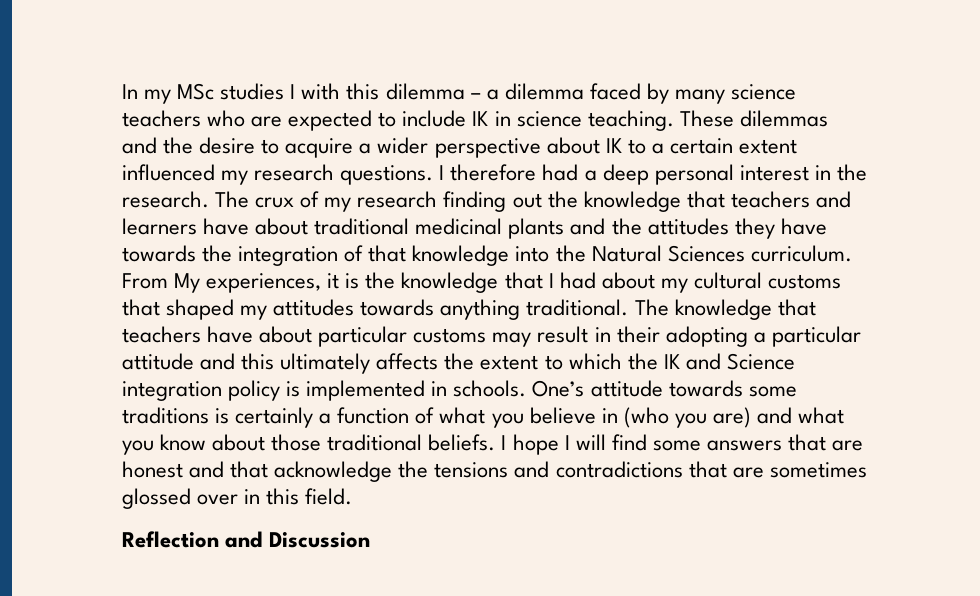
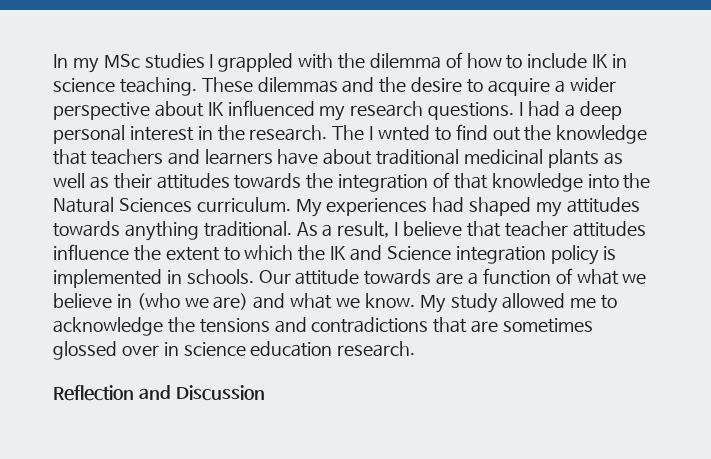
- In my MSc studies I with this dilemma – a dilemma faced by many science teachers who are expected to include IK in science teaching.
+ In my MSc studies I grappled with the dilemma of how to include IK in science teaching.
- These dilemmas and the desire to acquire a wider perspective about IK to a certain extent influenced my research questions.
+ These dilemmas and the desire to acquire a wider perspective about IK influenced my research questions.
- I therefore had a deep personal interest in the research.
+ I had a deep personal interest in the research.
- The crux of my research finding out the knowledge that teachers and learners have about traditional medicinal plants and the attitudes they have towards the integration of that knowledge into the Natural Sciences curriculum.
+ The I wnted to find out the knowledge that teachers and learners have about traditional medicinal plants as well as their attitudes towards the integration of that knowledge into the Natural Sciences curriculum.
- From My experiences, it is the knowledge that I had about my cultural customs that shaped my attitudes towards anything traditional.
+ My experiences had shaped my attitudes towards anything traditional.
- The knowledge that teachers have about particular customs may result in their adopting a particular attitude and this ultimately affects the extent to which the IK and Science integration policy is implemented in schools.
+ As a result, I believe that teacher attitudes influence the extent to which the IK and Science integration policy is implemented in schools.
- One’s attitude towards some traditions is certainly a function of what you believe in (who you are) and what you know about those traditional beliefs. I hope I will find some answers that are honest and that acknowledge the tensions and contradictions that are sometimes glossed over in this field.
+ Our attitude towards are a function of what we believe in (who we are) and what we know. My study allowed me to acknowledge the tensions and contradictions that are sometimes glossed over in science education research.

